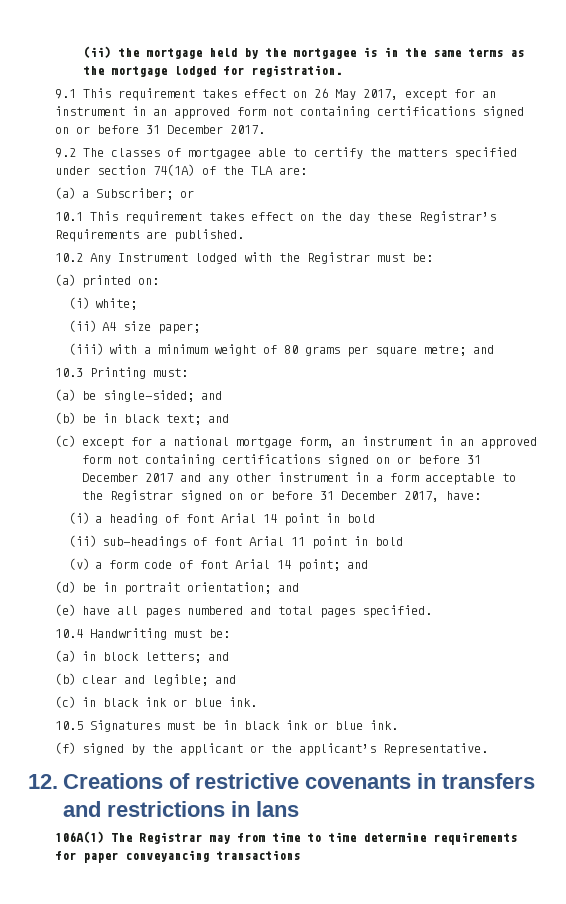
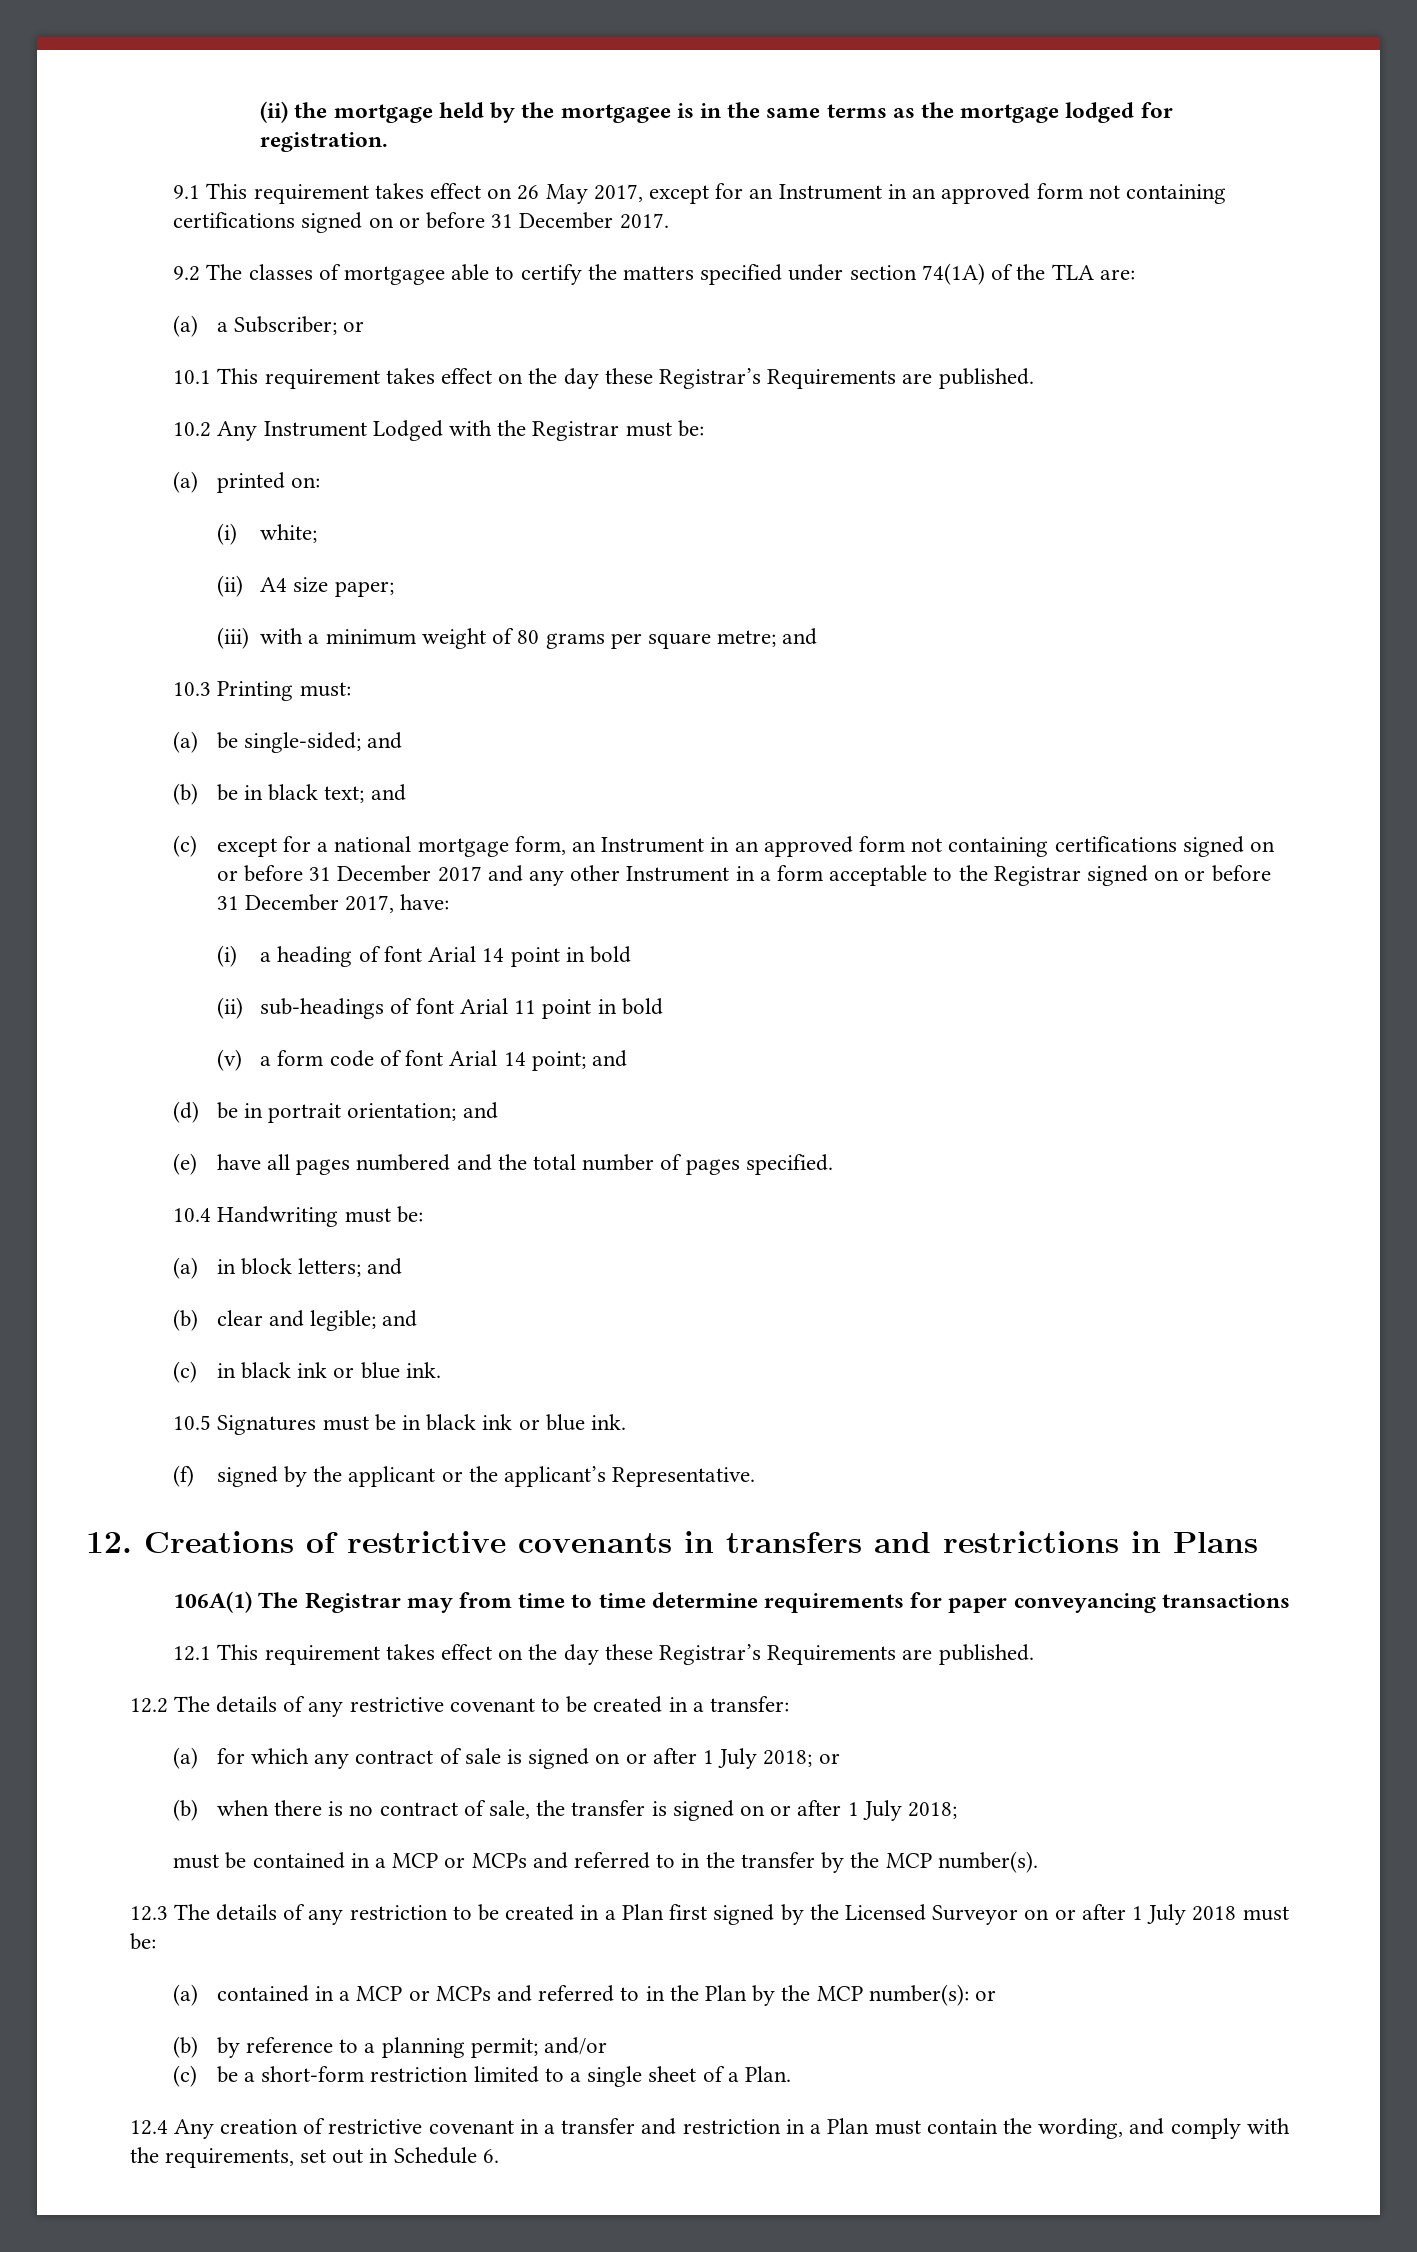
- 9.1 This requirement takes effect on 26 May 2017, except for an instrument in an approved form not containing certifications signed on or before 31 December 2017.
+ 9.1 This requirement takes effect on 26 May 2017, except for an Instrument in an approved form not containing certifications signed on or before 31 December 2017.
- 10.2 Any Instrument lodged with the Registrar must be:
+ 10.2 Any Instrument Lodged with the Registrar must be:
- (c) except for a national mortgage form, an instrument in an approved form not containing certifications signed on or before 31 December 2017 and any other instrument in a form acceptable to the Registrar signed on or before 31 December 2017, have:
+ (c) except for a national mortgage form, an Instrument in an approved form not containing certifications signed on or before 31 December 2017 and any other Instrument in a form acceptable to the Registrar signed on or before 31 December 2017, have:
- (e) have all pages numbered and total pages specified.
+ (e) have all pages numbered and the total number of pages specified.
- 12. Creations of restrictive covenants in transfers and restrictions in lans
+ 12. Creations of restrictive covenants in transfers and restrictions in Plans
+ 12.1 This requirement takes effect on the day these Registrar’s Requirements are published.
+ 12.2 The details of any restrictive covenant to be created in a transfer:
+ (a) for which any contract of sale is signed on or after 1 July 2018; or
+ (b) when there is no contract of sale, the transfer is signed on or after 1 July 2018;
+ must be contained in a MCP or MCPs and referred to in the transfer by the MCP number(s).
+ 12.3 The details of any restriction to be created in a Plan first signed by the Licensed Surveyor on or after 1 July 2018 must be:
+ (a) contained in a MCP or MCPs and referred to in the Plan by the MCP number(s): or
+ (b) by reference to a planning permit; and/or
+ (c) be a short-form restriction limited to a single sheet of a Plan.
+ 12.4 Any creation of restrictive covenant in a transfer and restriction in a Plan must contain the wording, and comply with the requirements, set out in Schedule 6.

